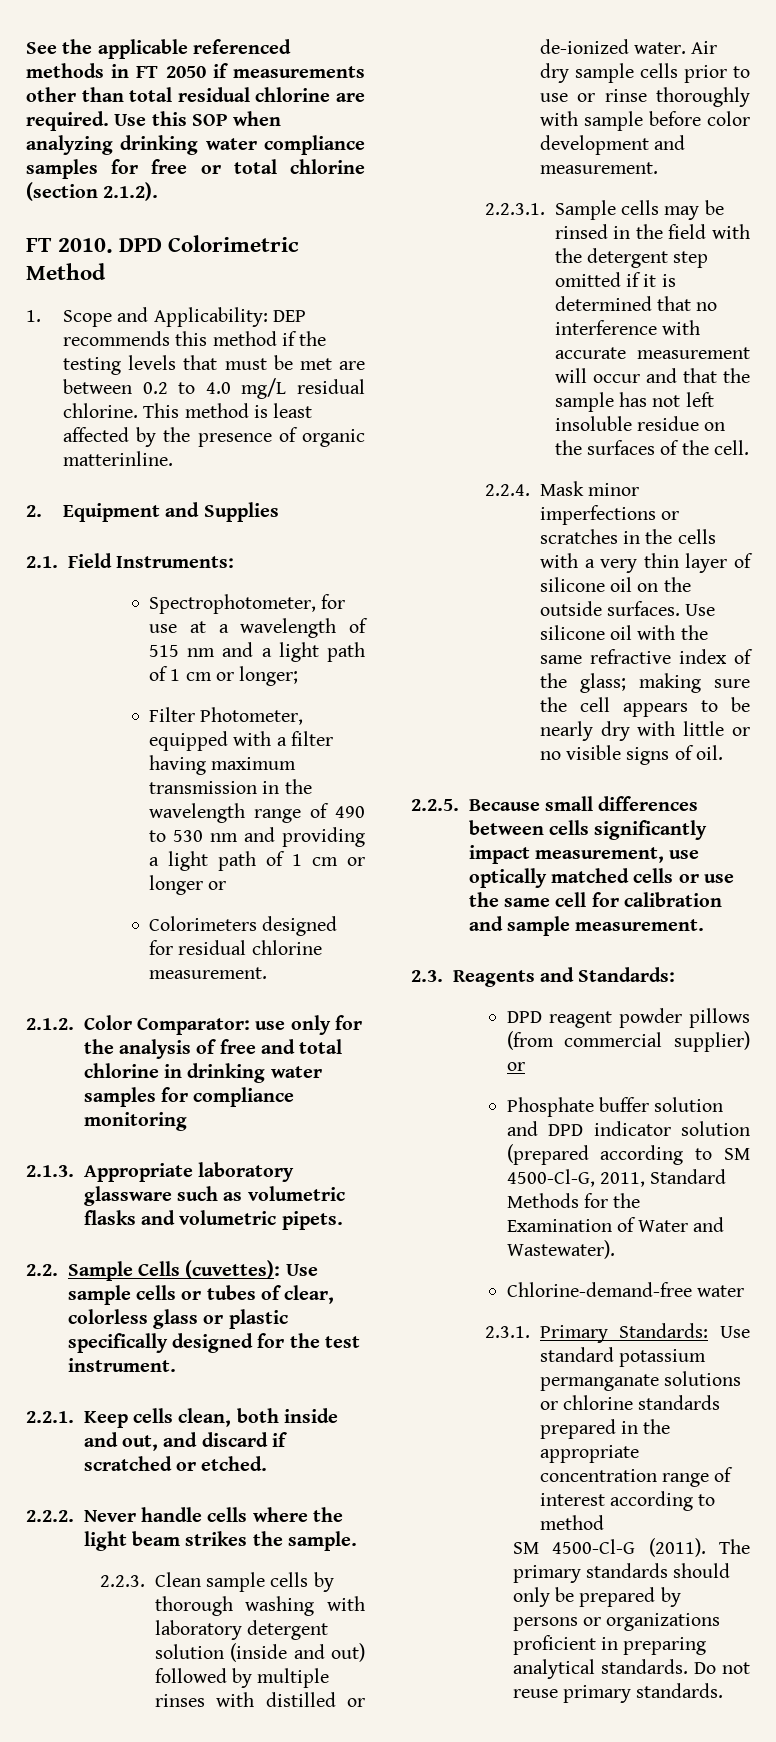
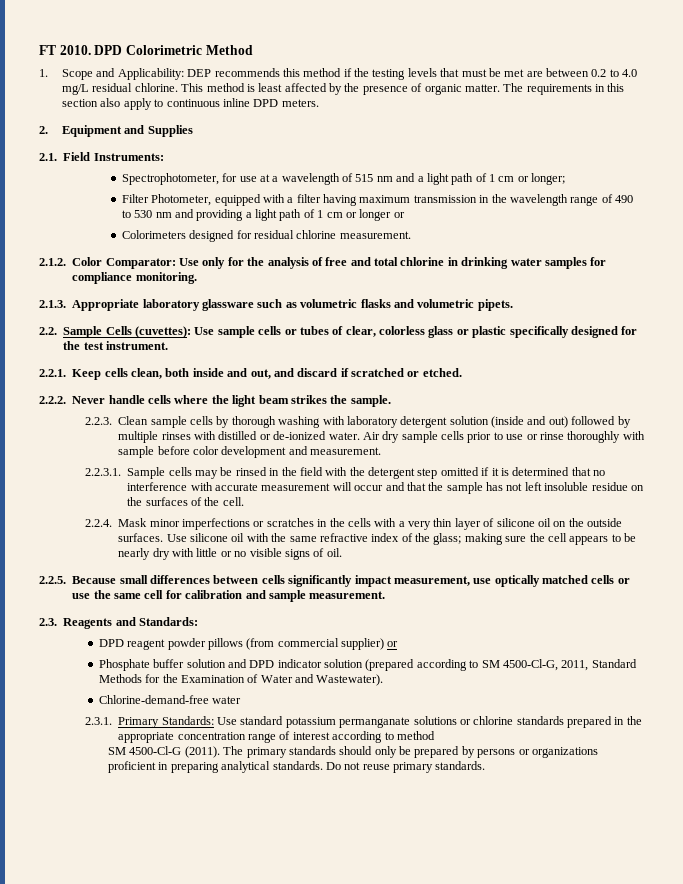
- See the applicable referenced methods in FT 2050 if measurements other than total residual chlorine are required. Use this SOP when analyzing drinking water compliance samples for free or total chlorine (section 2.1.2).
- This method is least affected by the presence of organic matterinline.
+ This method is least affected by the presence of organic matter. The requirements in this section also apply to continuous inline DPD meters.
- 2.1.2. Color Comparator: use only for the analysis of free and total chlorine in drinking water samples for compliance monitoring
+ 2.1.2. Color Comparator: Use only for the analysis of free and total chlorine in drinking water samples for compliance monitoring.

